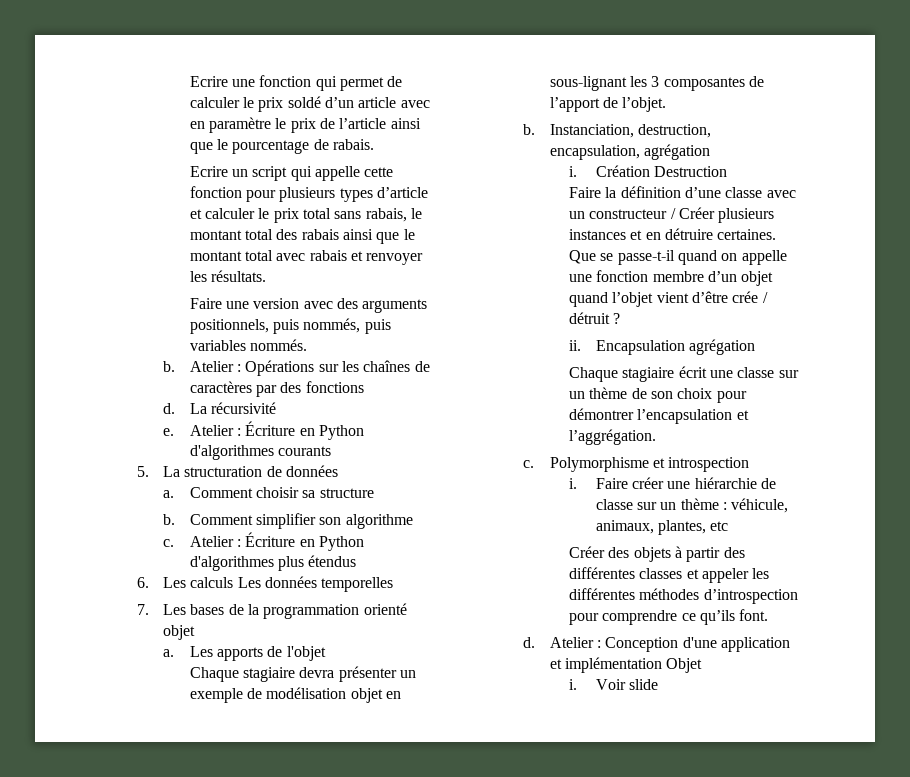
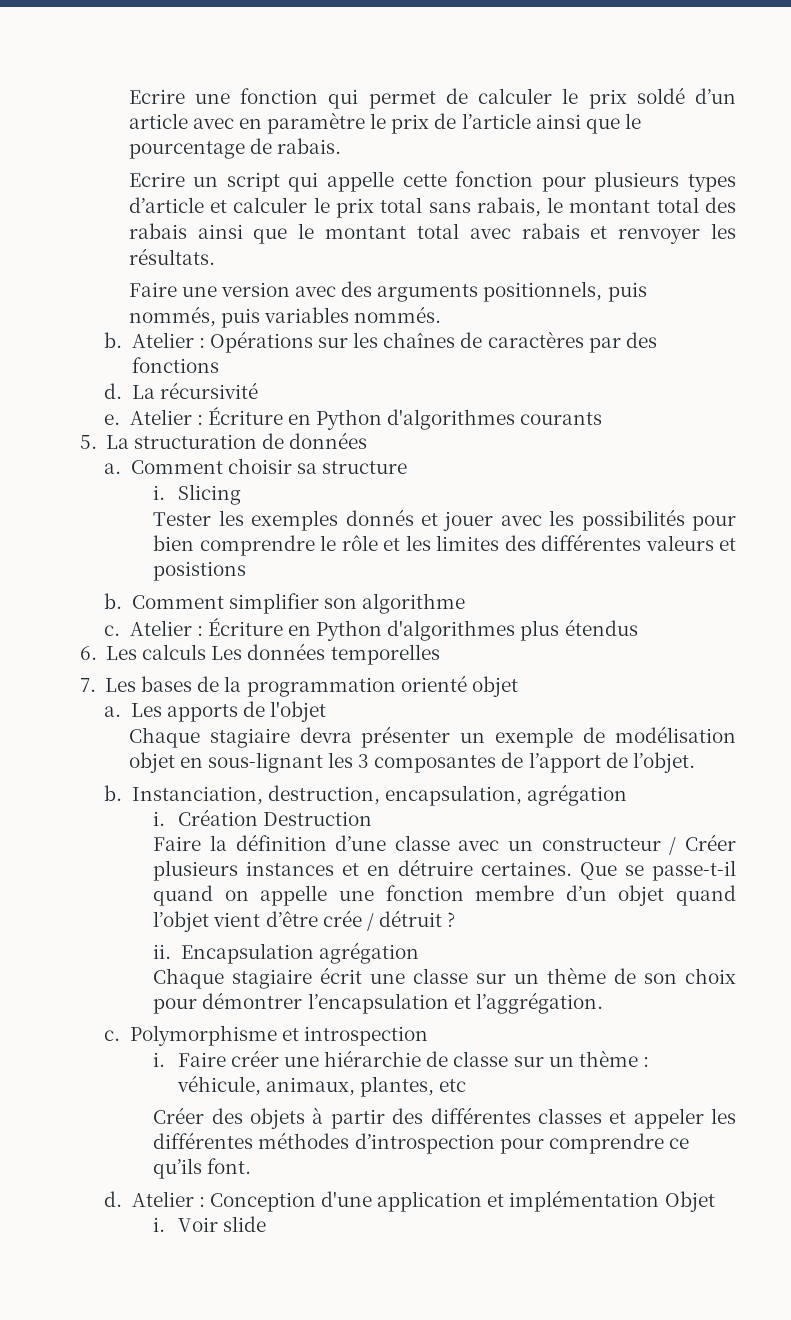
+ i. Slicing
+ Tester les exemples donnés et jouer avec les possibilités pour bien comprendre le rôle et les limites des différentes valeurs et posistions

